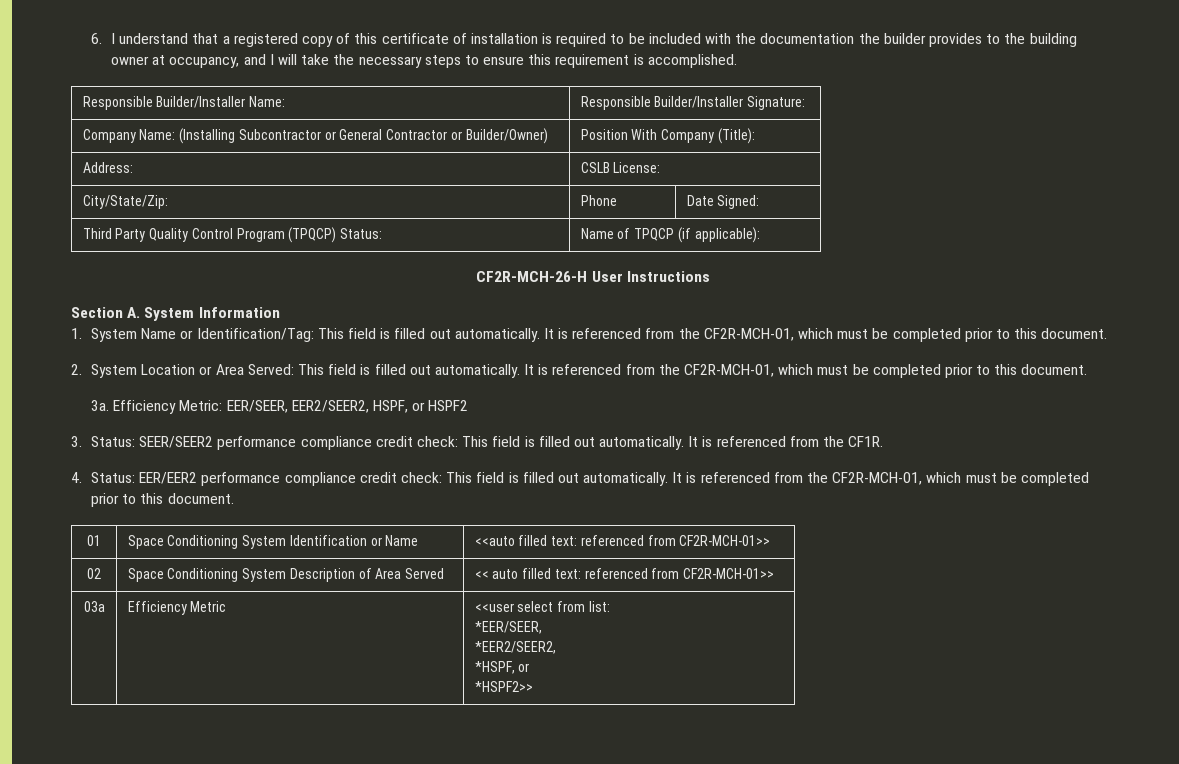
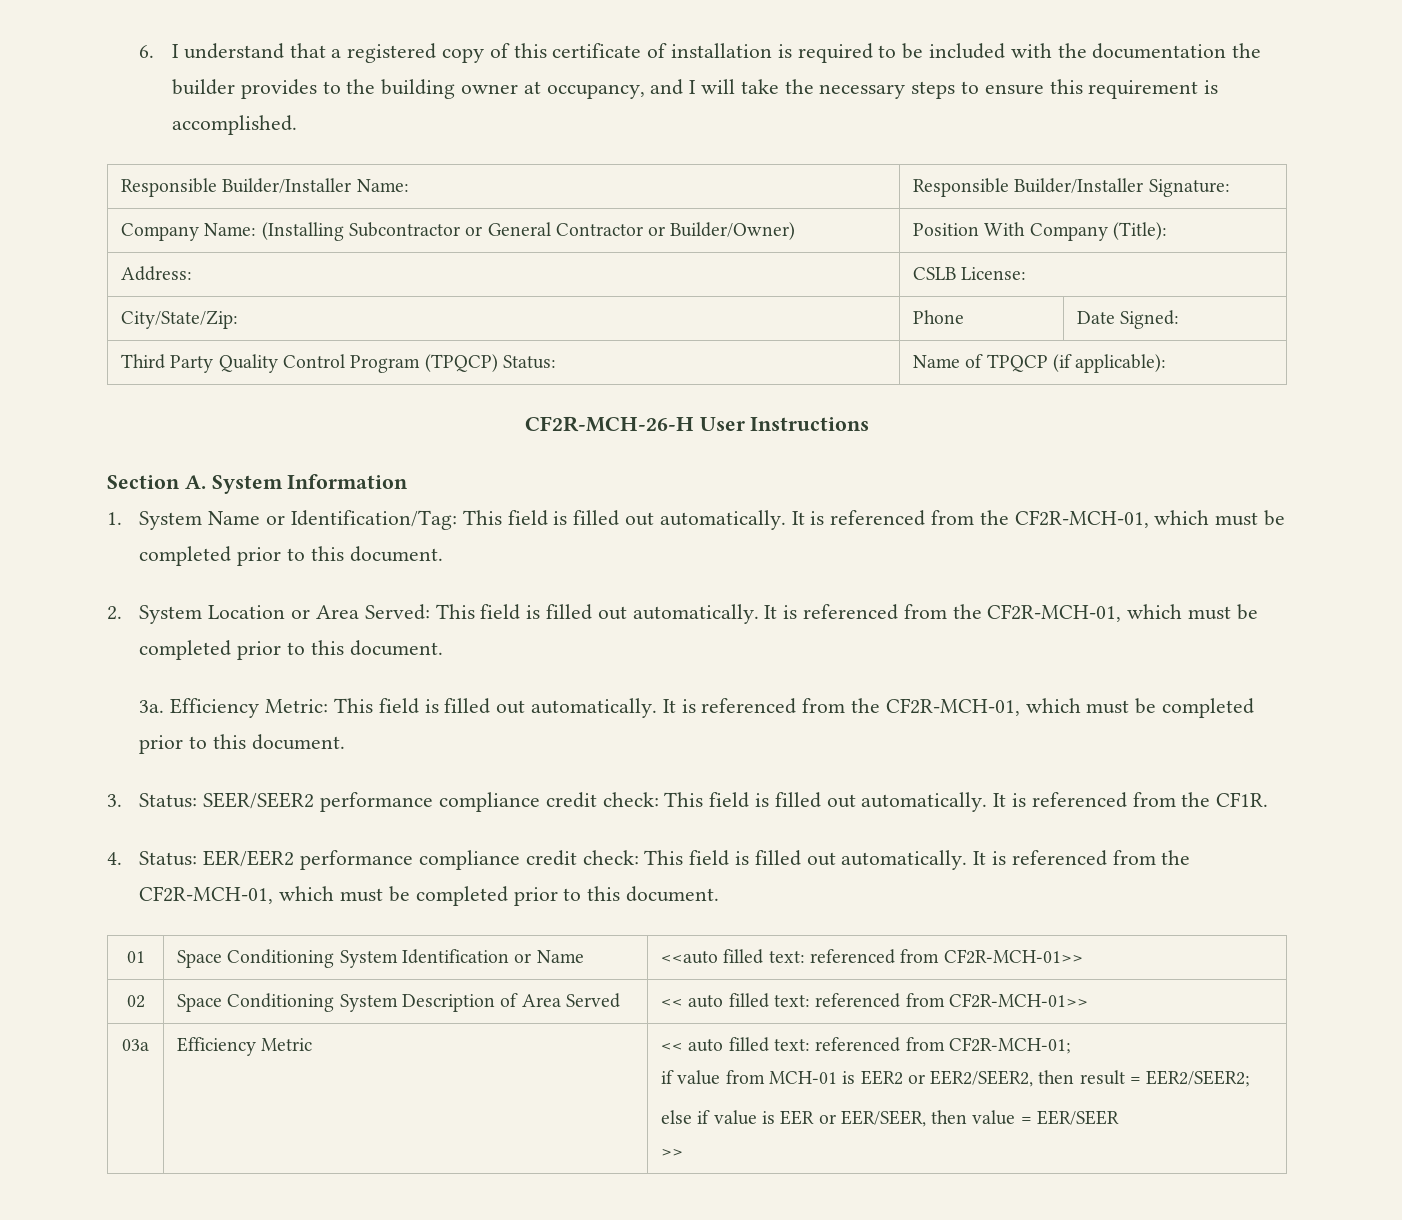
- Efficiency Metric: EER/SEER, EER2/SEER2, HSPF, or HSPF2
+ Efficiency Metric: This field is filled out automatically. It is referenced from the CF2R-MCH-01, which must be completed prior to this document.
- 03a | Efficiency Metric | <<user select from list:
- *EER/SEER,
- *EER2/SEER2,
- *HSPF, or
- *HSPF2>>
+ 03a | Efficiency Metric | << auto filled text: referenced from CF2R-MCH-01;
+ if value from MCH-01 is EER2 or EER2/SEER2, then result = EER2/SEER2;
+ else if value is EER or EER/SEER, then value = EER/SEER
+ >>

